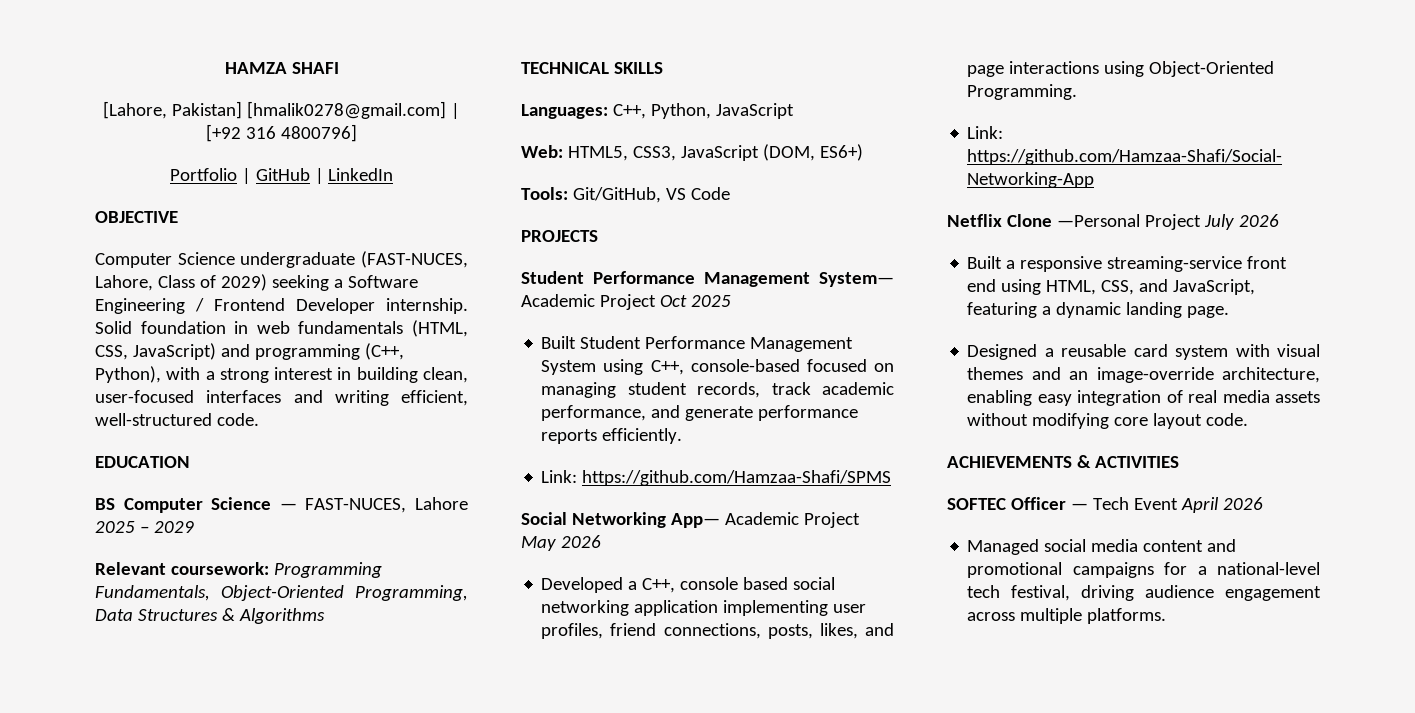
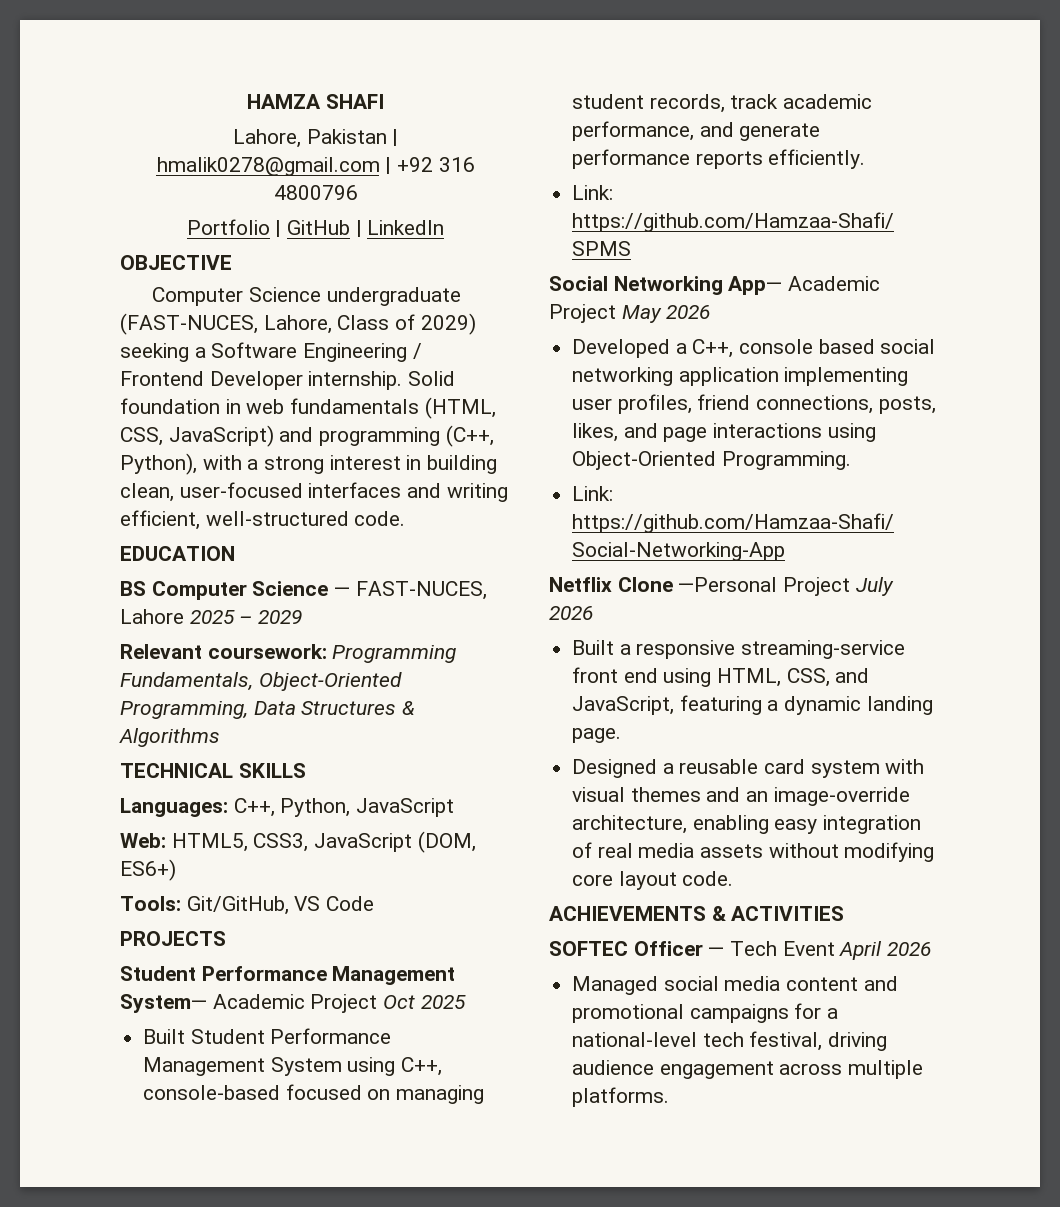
- [Lahore, Pakistan] [hmalik0278@gmail.com] | [+92 316 4800796]
+ Lahore, Pakistan | hmalik0278@gmail.com | +92 316 4800796

